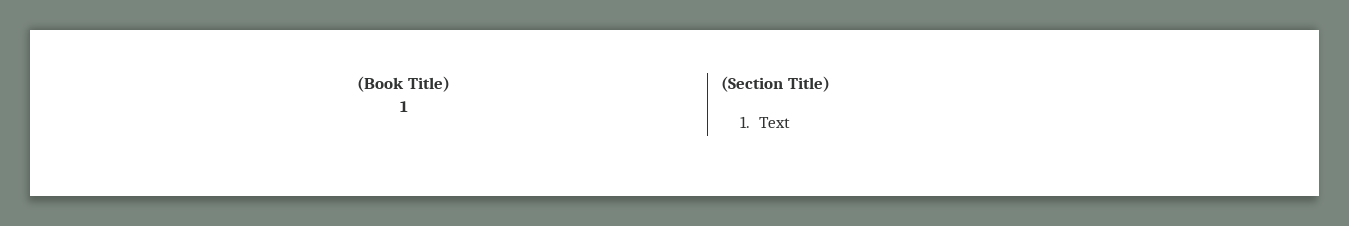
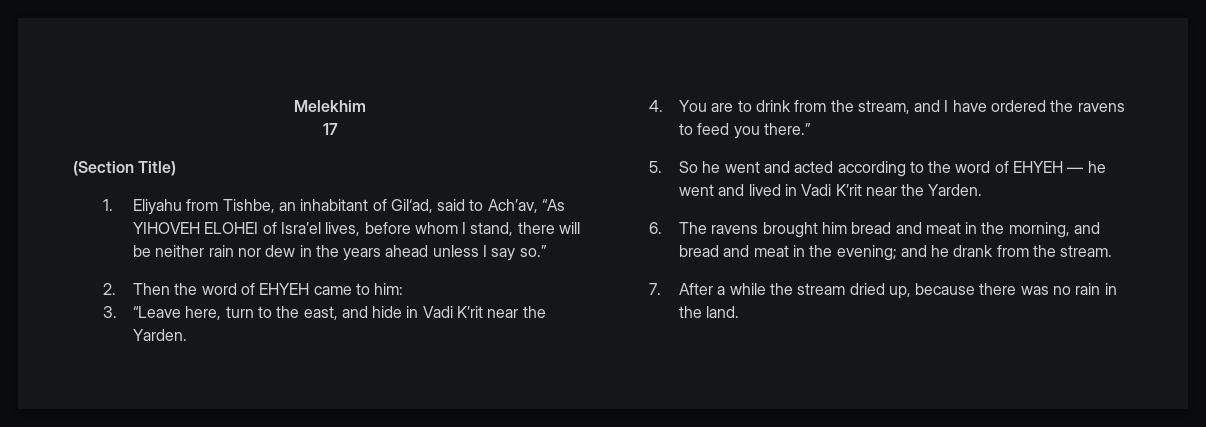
- (Book Title)
- 1
+ Melekhim
+ 17
- 1. Text
+ 1. Eliyahu from Tishbe, an inhabitant of Gil‘ad, said to Ach’av, “As YIHOVEH ELOHEI of Isra’el lives, before whom I stand, there will be neither rain nor dew in the years ahead unless I say so.”
+ 2. Then the word of EHYEH came to him:
+ 3. “Leave here, turn to the east, and hide in Vadi K’rit near the Yarden.
+ 4. You are to drink from the stream, and I have ordered the ravens to feed you there.”
+ 5. So he went and acted according to the word of EHYEH — he went and lived in Vadi K’rit near the Yarden.
+ 6. The ravens brought him bread and meat in the morning, and bread and meat in the evening; and he drank from the stream.
+ 7. After a while the stream dried up, because there was no rain in the land.

